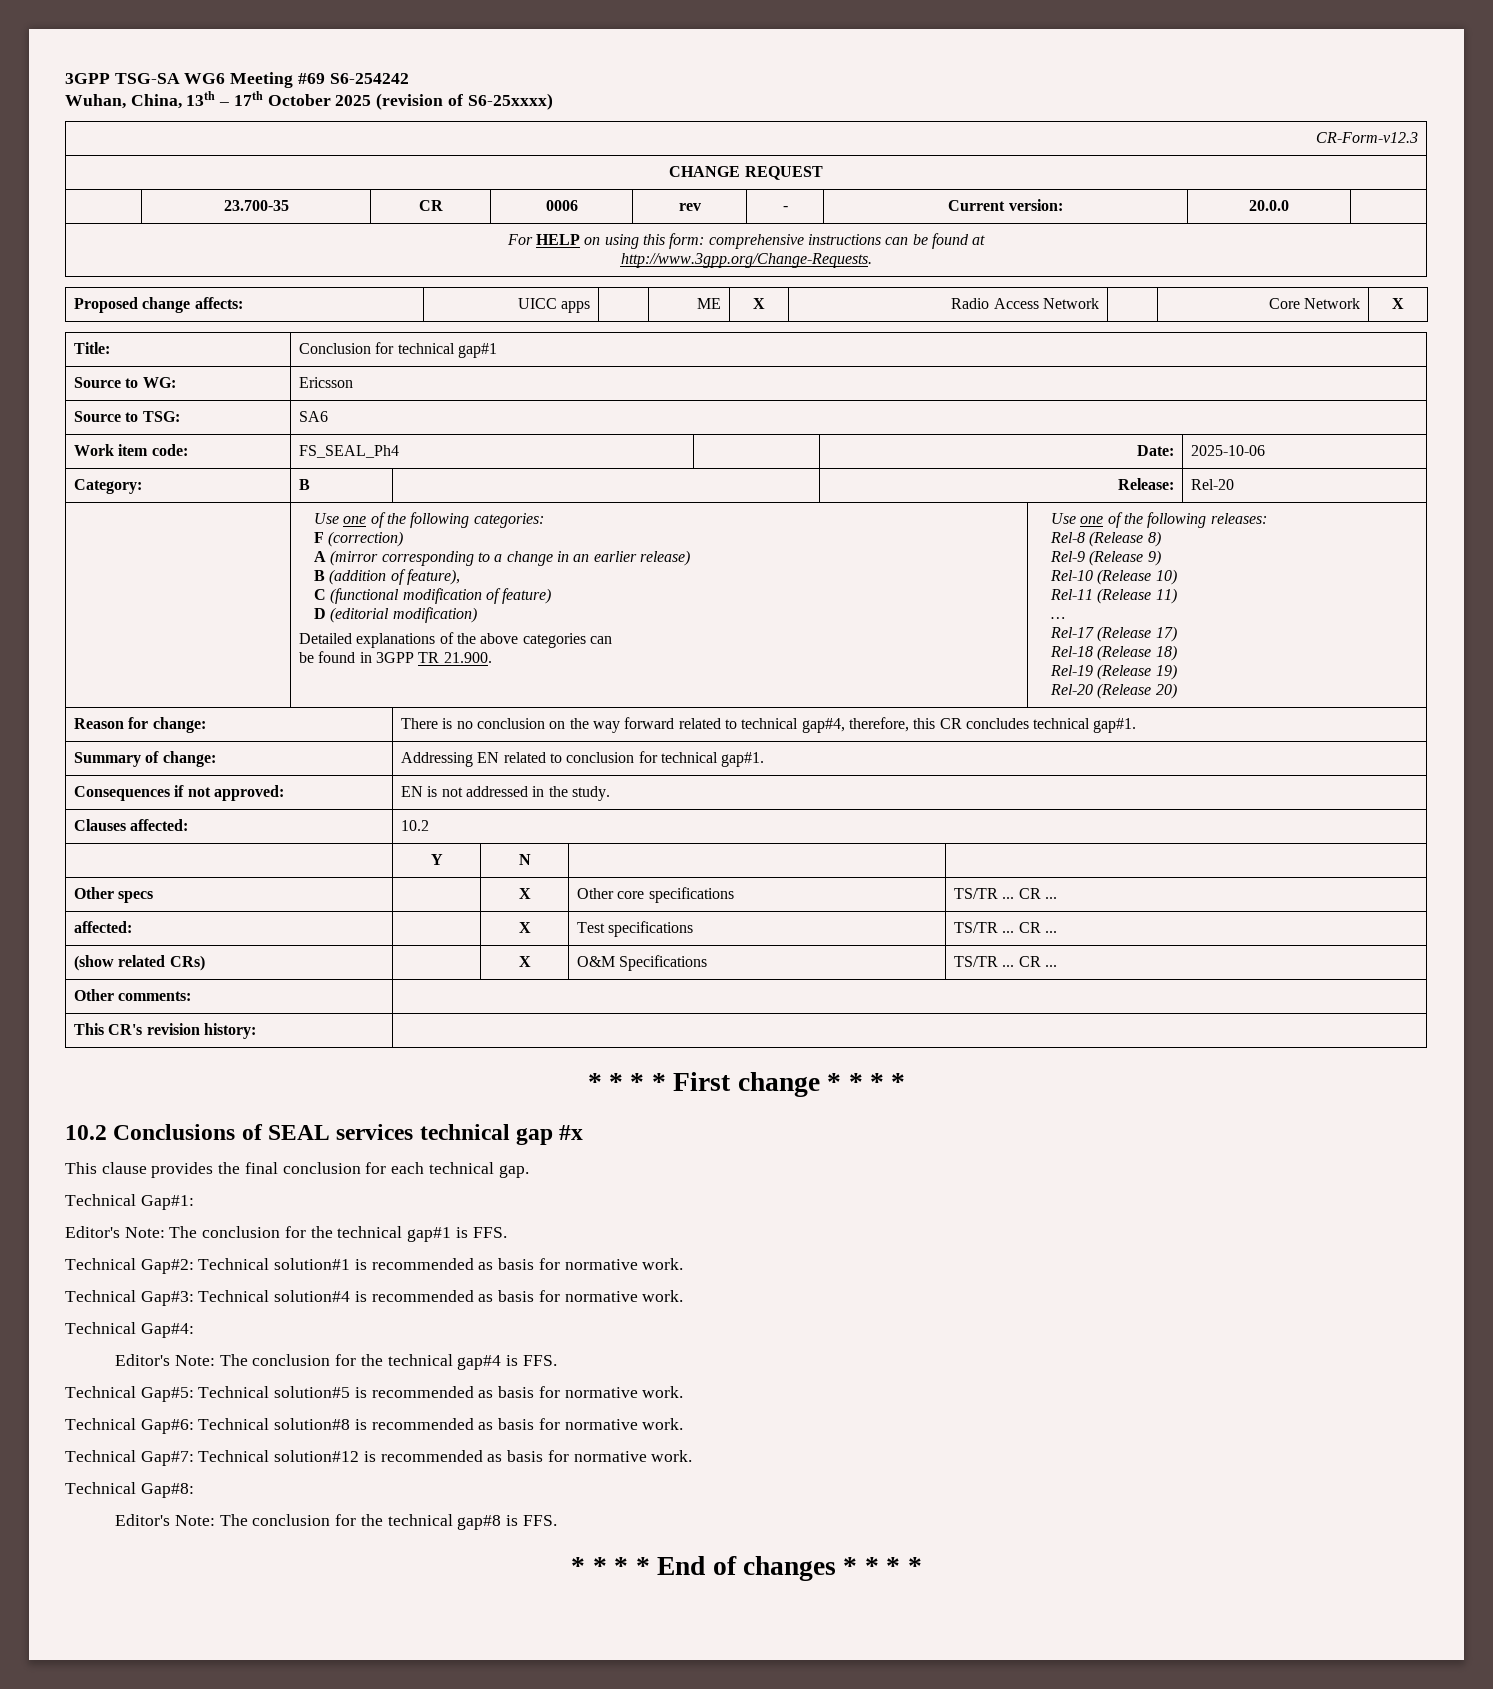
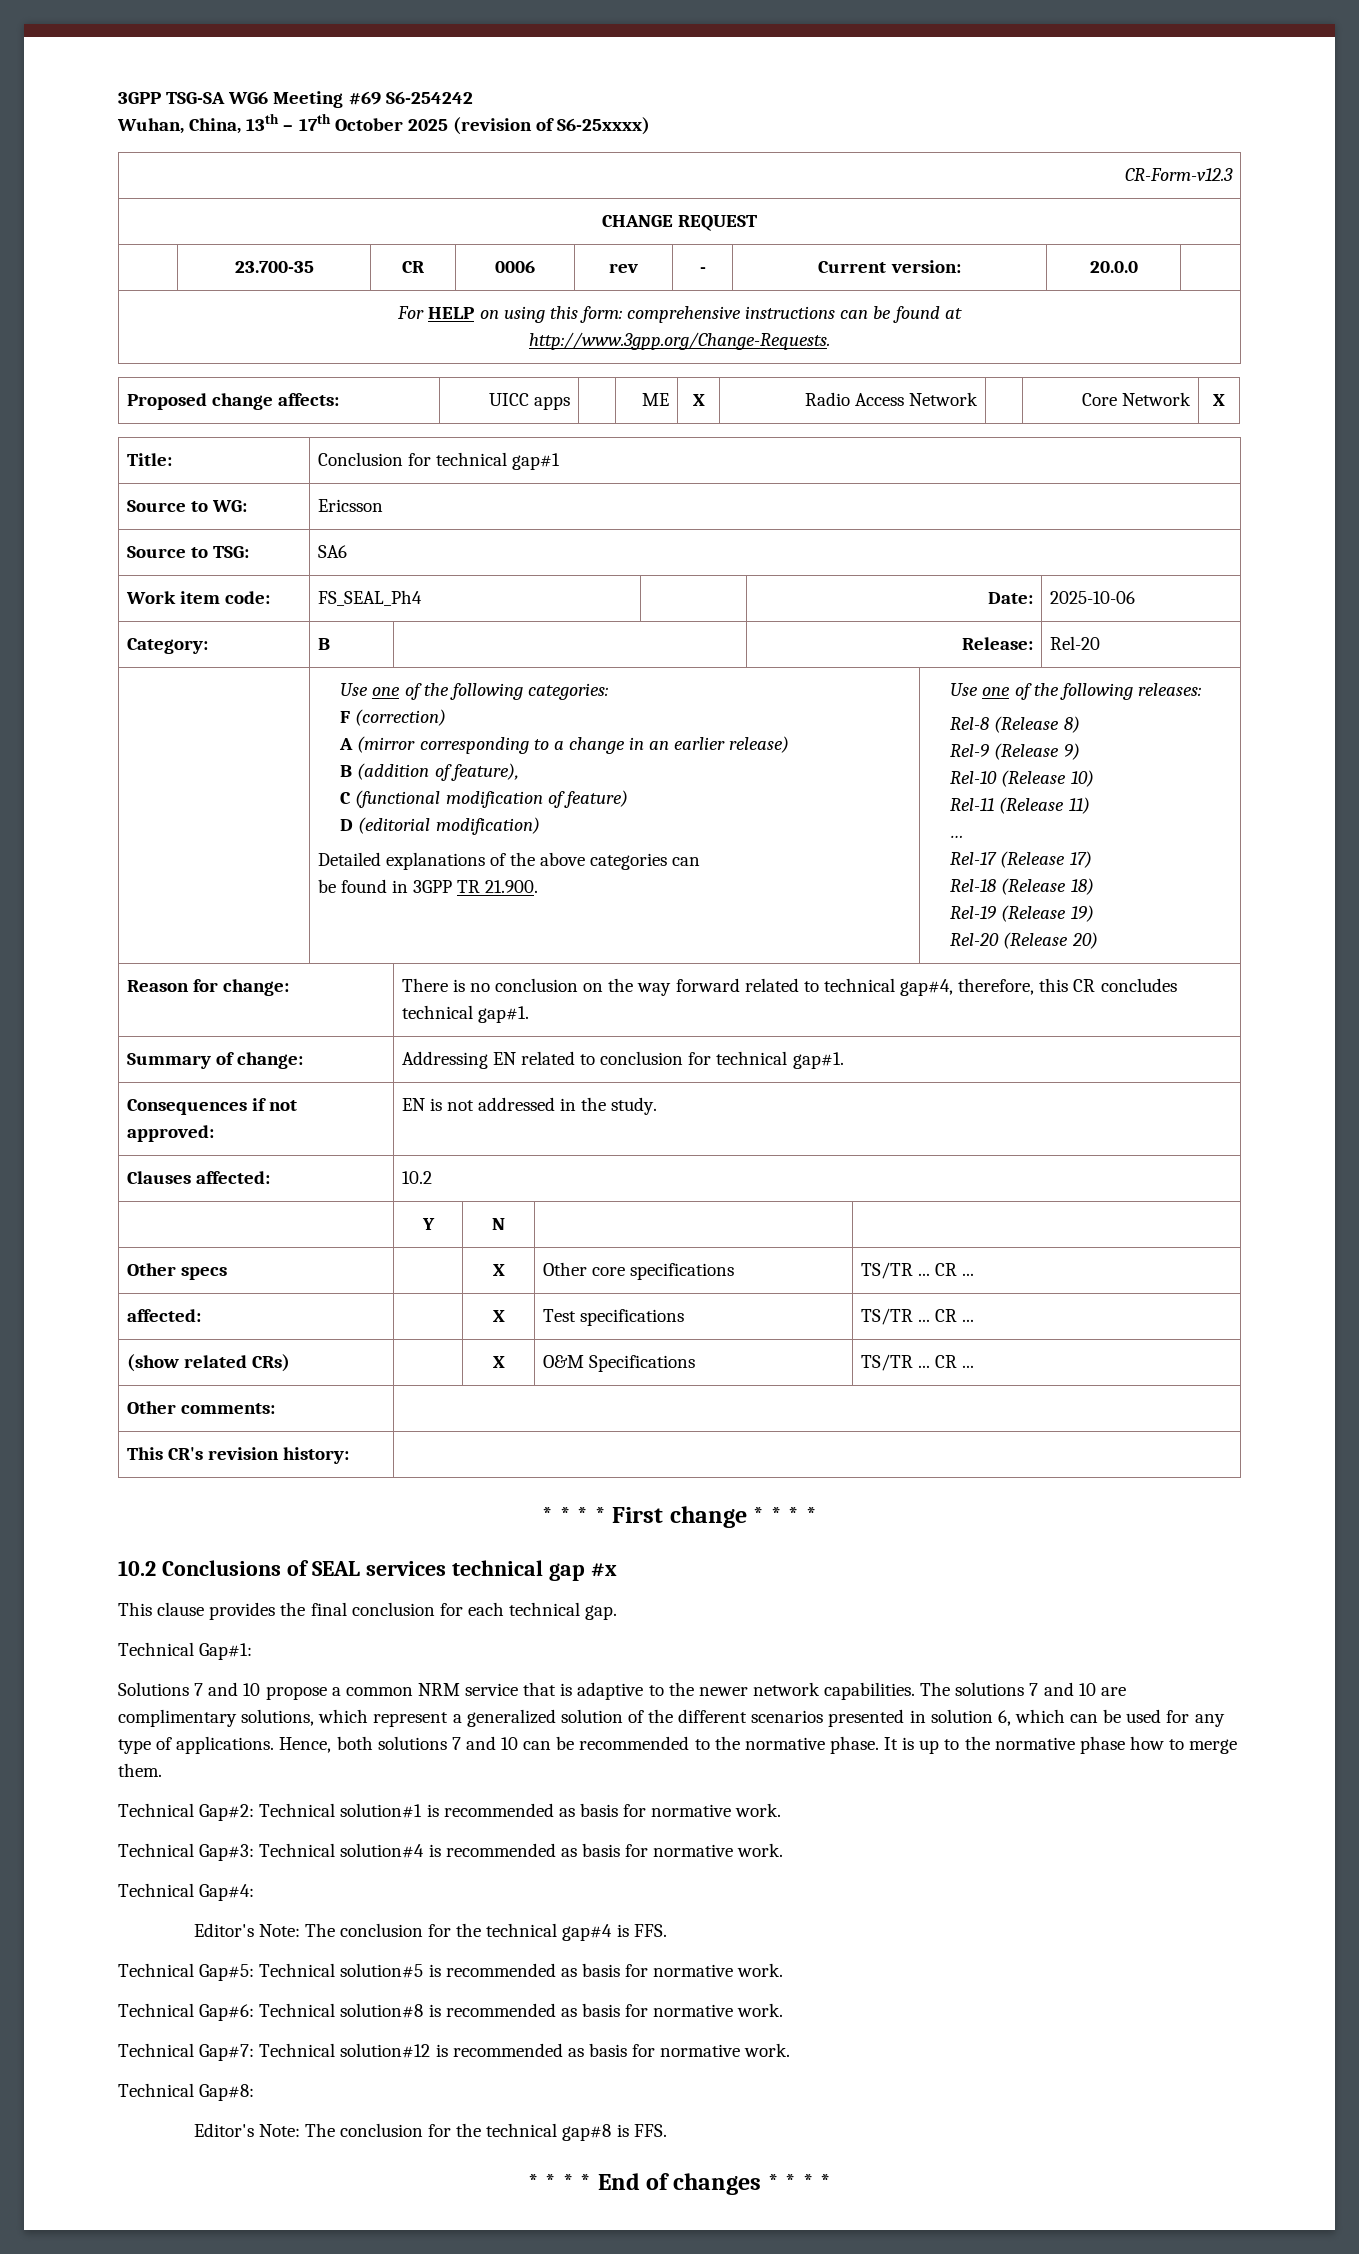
- Editor's Note: The conclusion for the technical gap#1 is FFS.
+ Solutions 7 and 10 propose a common NRM service that is adaptive to the newer network capabilities. The solutions 7 and 10 are complimentary solutions, which represent a generalized solution of the different scenarios presented in solution 6, which can be used for any type of applications. Hence, both solutions 7 and 10 can be recommended to the normative phase. It is up to the normative phase how to merge them.

